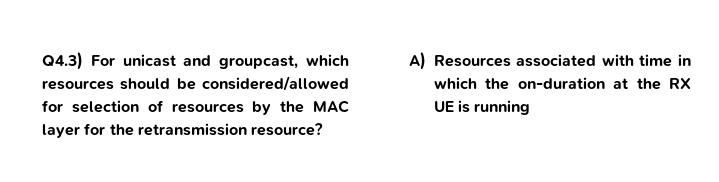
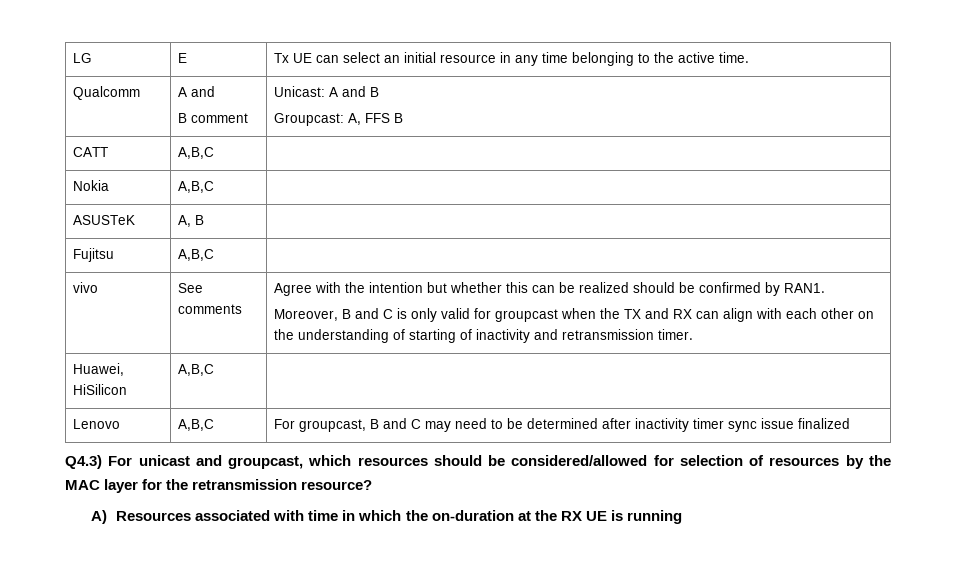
+ LG | E | Tx UE can select an initial resource in any time belonging to the active time.
+ Qualcomm | A and
+ B comment | Unicast: A and B
+ Groupcast: A, FFS B
+ CATT | A,B,C |
+ Nokia | A,B,C |
+ ASUSTeK | A, B |
+ Fujitsu | A,B,C |
+ vivo | See comments | Agree with the intention but whether this can be realized should be confirmed by RAN1.
+ Moreover, B and C is only valid for groupcast when the TX and RX can align with each other on the understanding of starting of inactivity and retransmission timer.
+ Huawei, HiSilicon | A,B,C |
+ Lenovo | A,B,C | For groupcast, B and C may need to be determined after inactivity timer sync issue finalized

